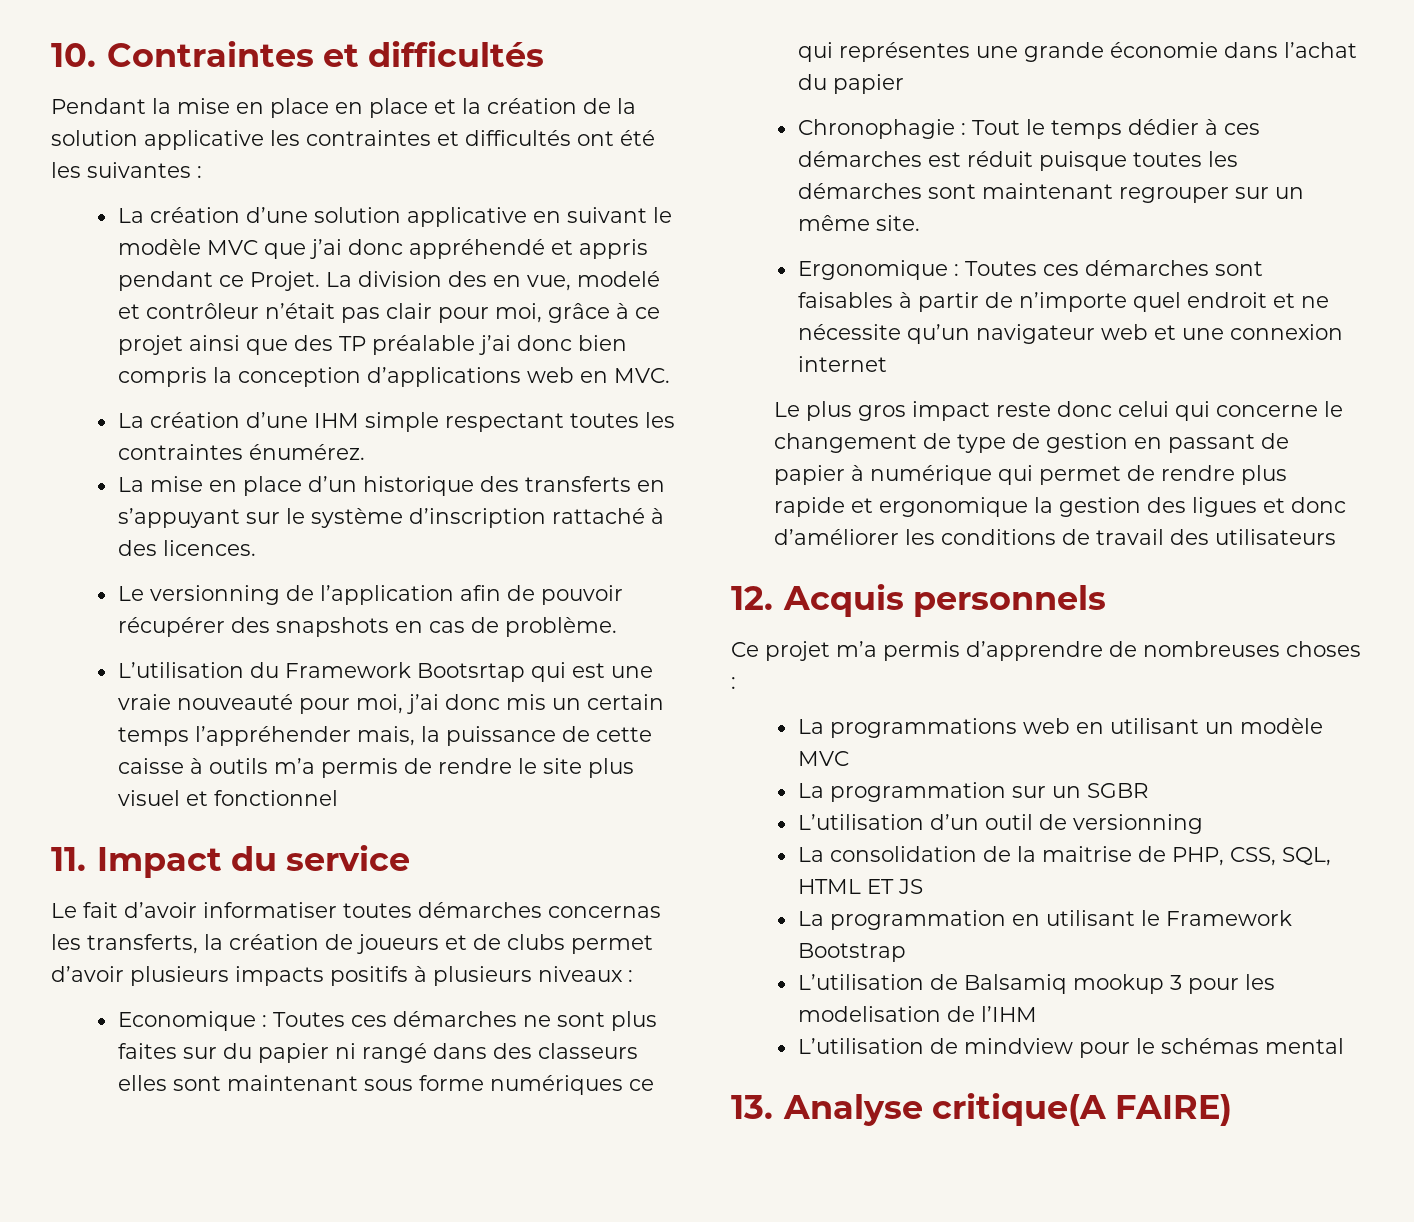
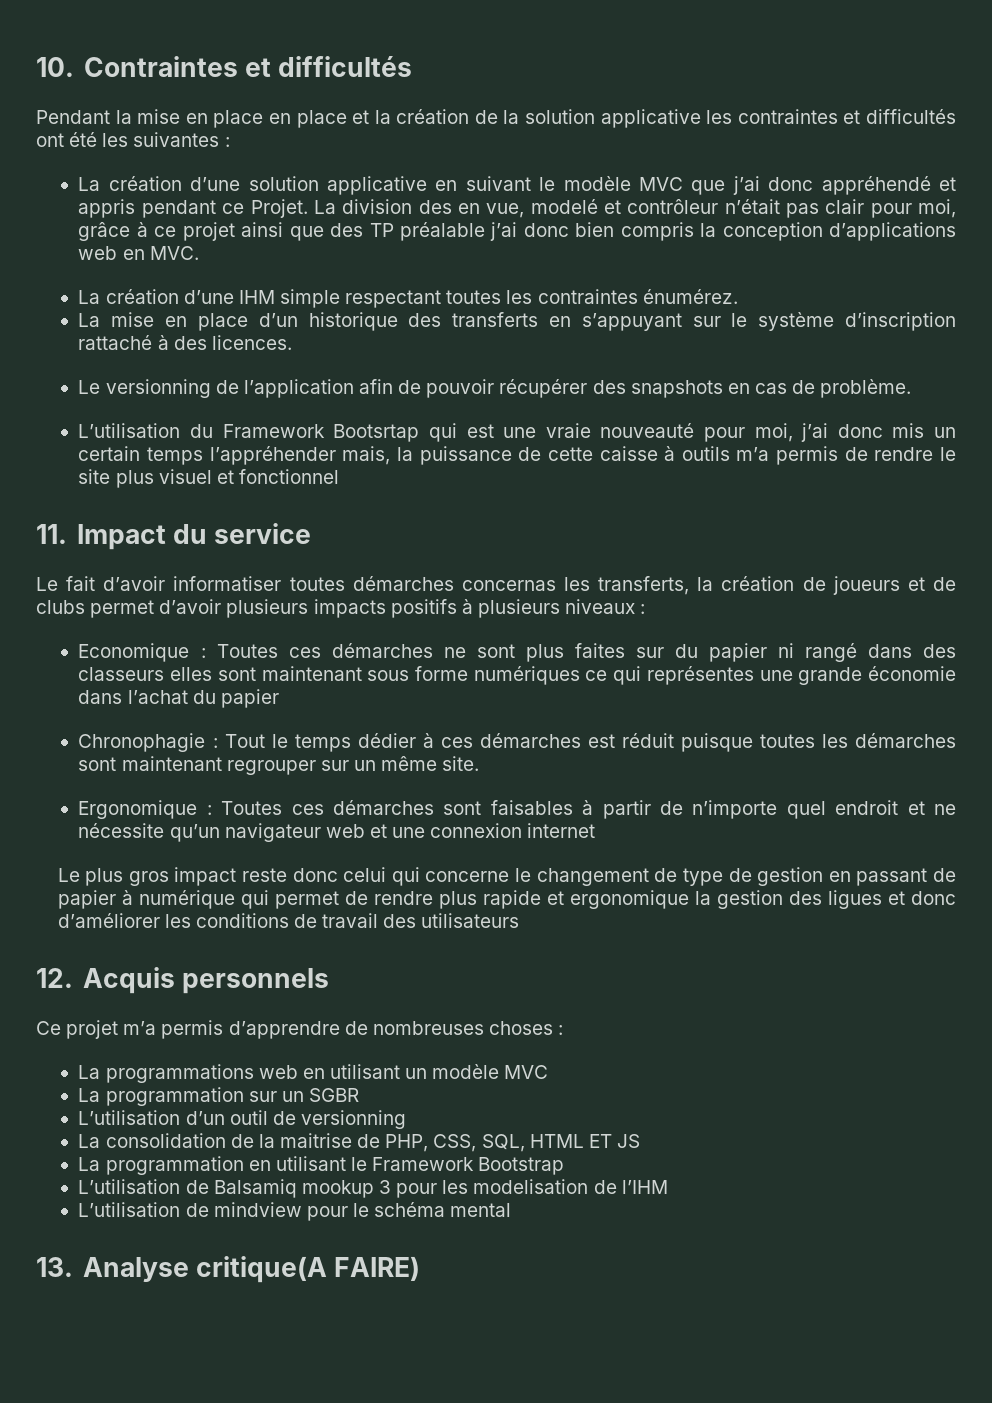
- L’utilisation de mindview pour le schémas mental
+ L’utilisation de mindview pour le schéma mental

